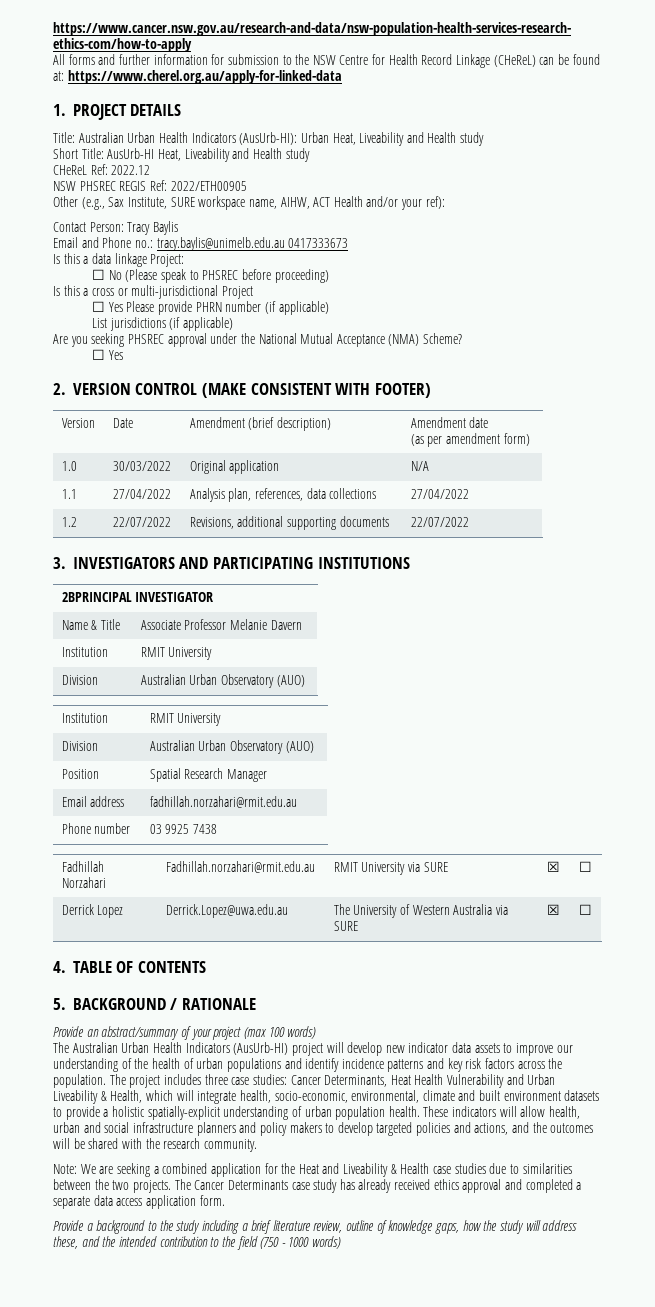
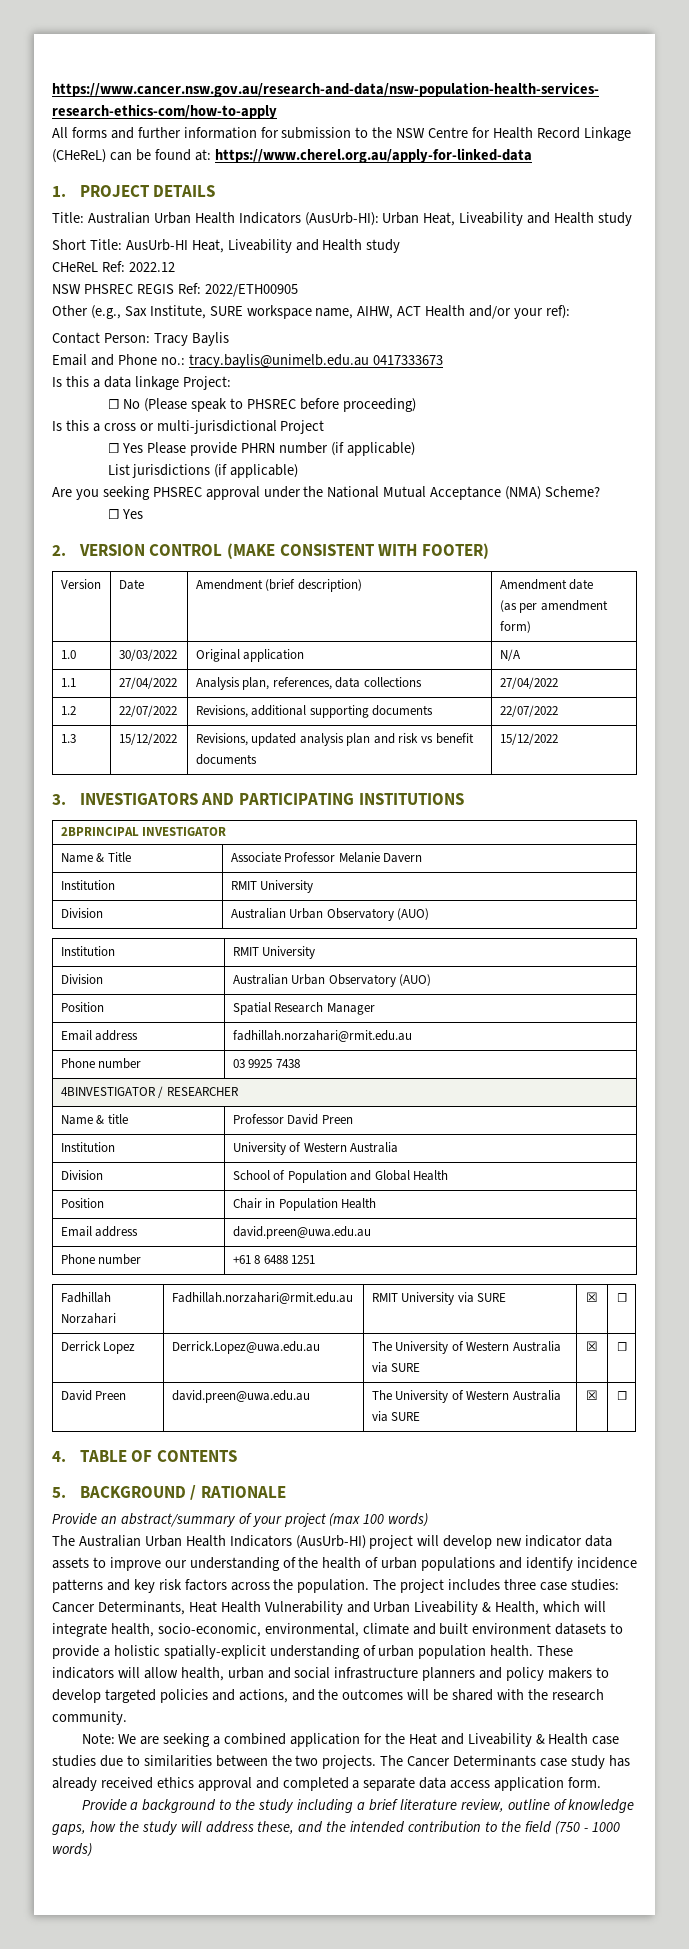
+ 1.3 | 15/12/2022 | Revisions, updated analysis plan and risk vs benefit documents | 15/12/2022
+ 4BINVESTIGATOR / RESEARCHER
+ Name & title | Professor David Preen
+ Institution | University of Western Australia
+ Division | School of Population and Global Health
+ Position | Chair in Population Health
+ Email address | david.preen@uwa.edu.au
+ Phone number | +61 8 6488 1251
+ David Preen | david.preen@uwa.edu.au | The University of Western Australia via SURE | ☒ | ☐

